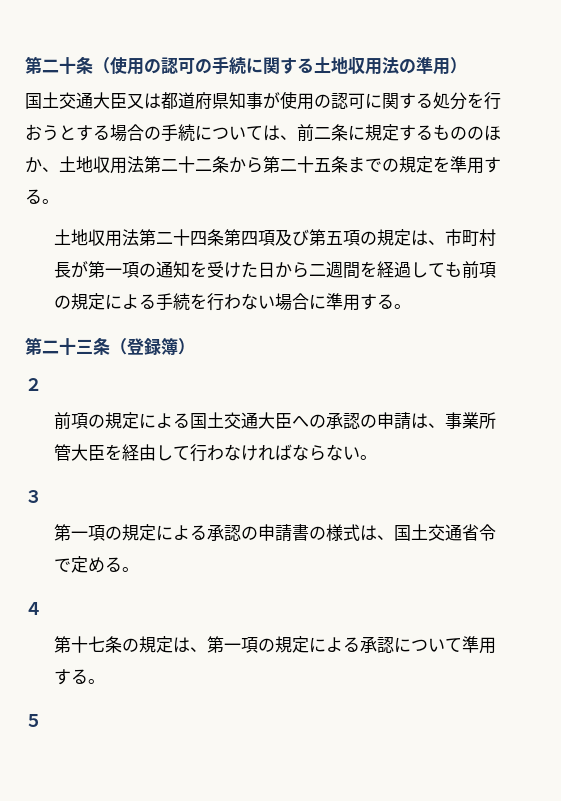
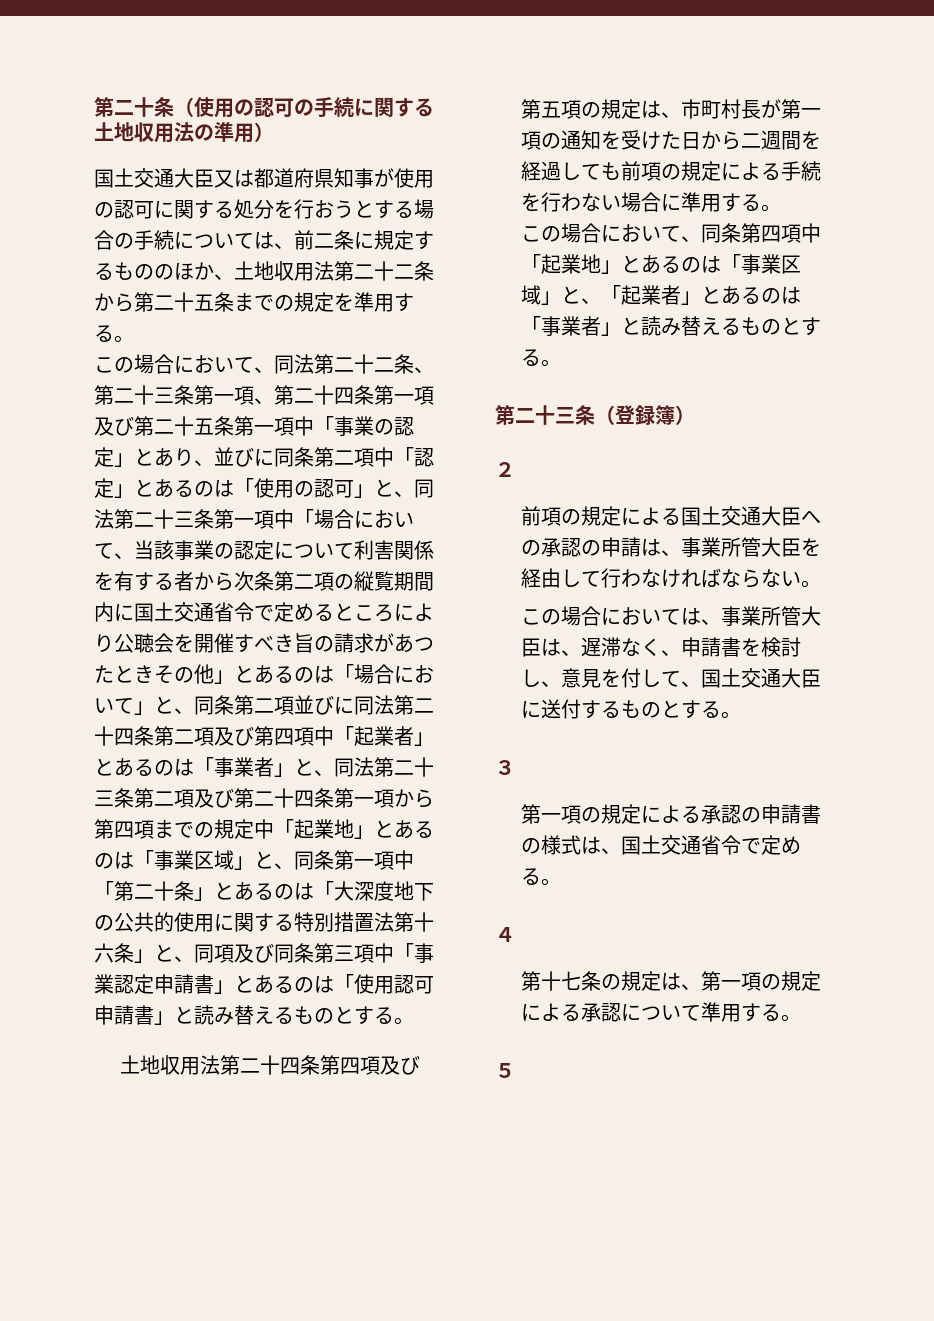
+ この場合において、同法第二十二条、第二十三条第一項、第二十四条第一項及び第二十五条第一項中「事業の認定」とあり、並びに同条第二項中「認定」とあるのは「使用の認可」と、同法第二十三条第一項中「場合において、当該事業の認定について利害関係を有する者から次条第二項の縦覧期間内に国土交通省令で定めるところにより公聴会を開催すべき旨の請求があつたときその他」とあるのは「場合において」と、同条第二項並びに同法第二十四条第二項及び第四項中「起業者」とあるのは「事業者」と、同法第二十三条第二項及び第二十四条第一項から第四項までの規定中「起業地」とあるのは「事業区域」と、同条第一項中「第二十条」とあるのは「大深度地下の公共的使用に関する特別措置法第十六条」と、同項及び同条第三項中「事業認定申請書」とあるのは「使用認可申請書」と読み替えるものとする。
+ この場合において、同条第四項中「起業地」とあるのは「事業区域」と、「起業者」とあるのは「事業者」と読み替えるものとする。
+ この場合においては、事業所管大臣は、遅滞なく、申請書を検討し、意見を付して、国土交通大臣に送付するものとする。

